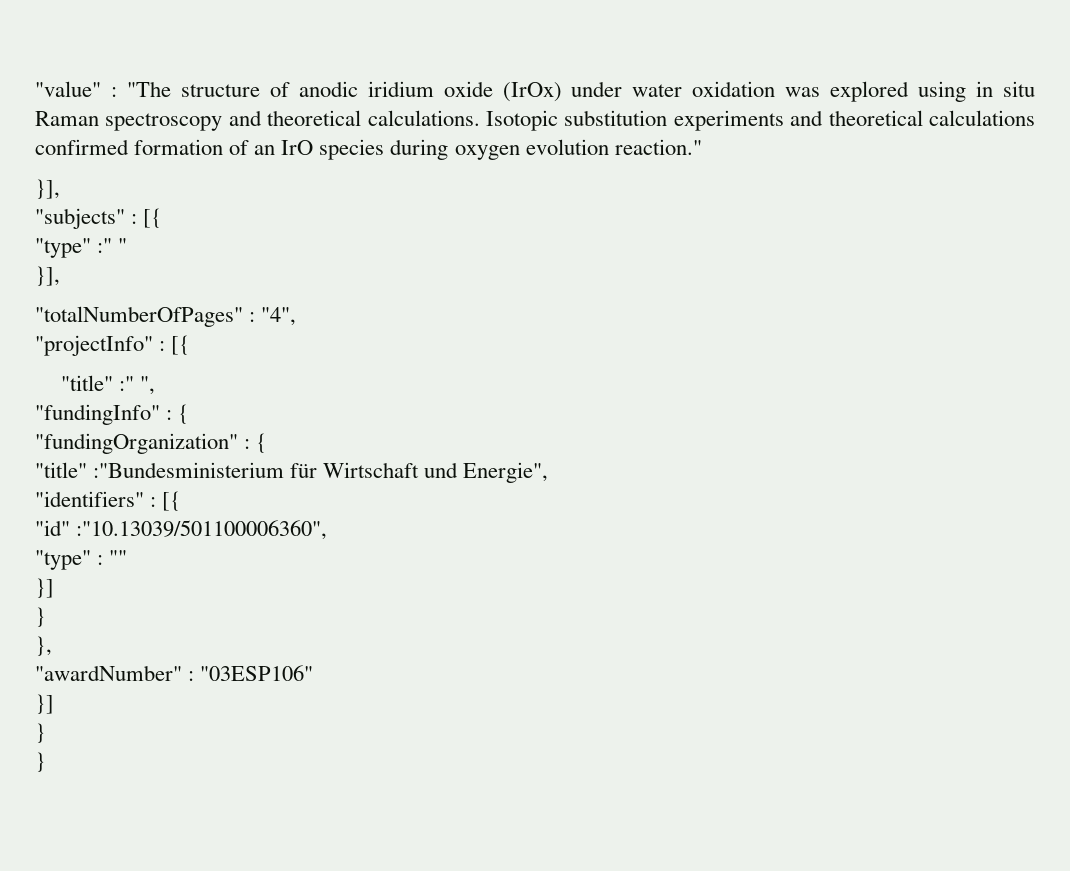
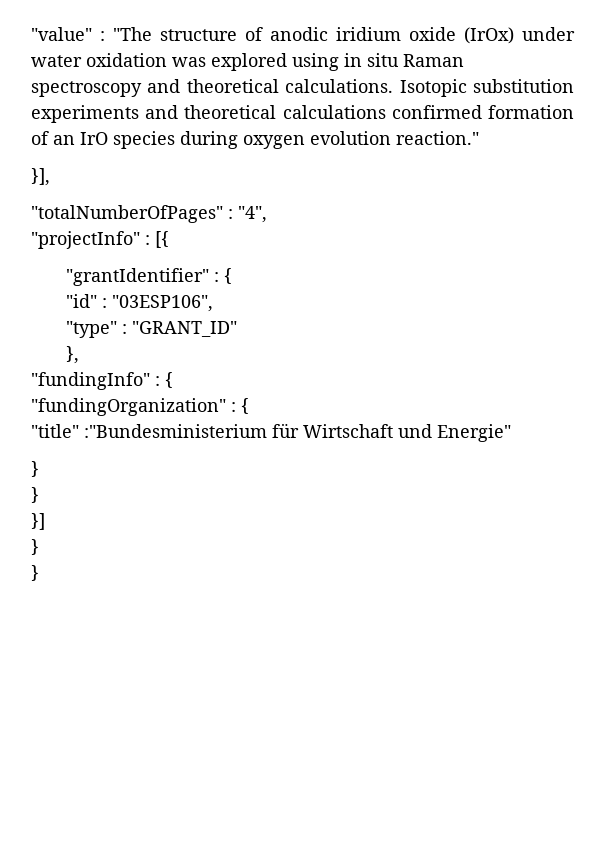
- "subjects" : [{
- "type" :" "
- }],
- "title" :" ",
+ "grantIdentifier" : {
+ "id" : "03ESP106",
+ "type" : "GRANT_ID"
+ },
- "title" :"Bundesministerium für Wirtschaft und Energie",
- "identifiers" : [{
- "id" :"10.13039/501100006360",
- "type" : ""
- }]
+ "title" :"Bundesministerium für Wirtschaft und Energie"
  }
- },
- "awardNumber" : "03ESP106"
+ }

